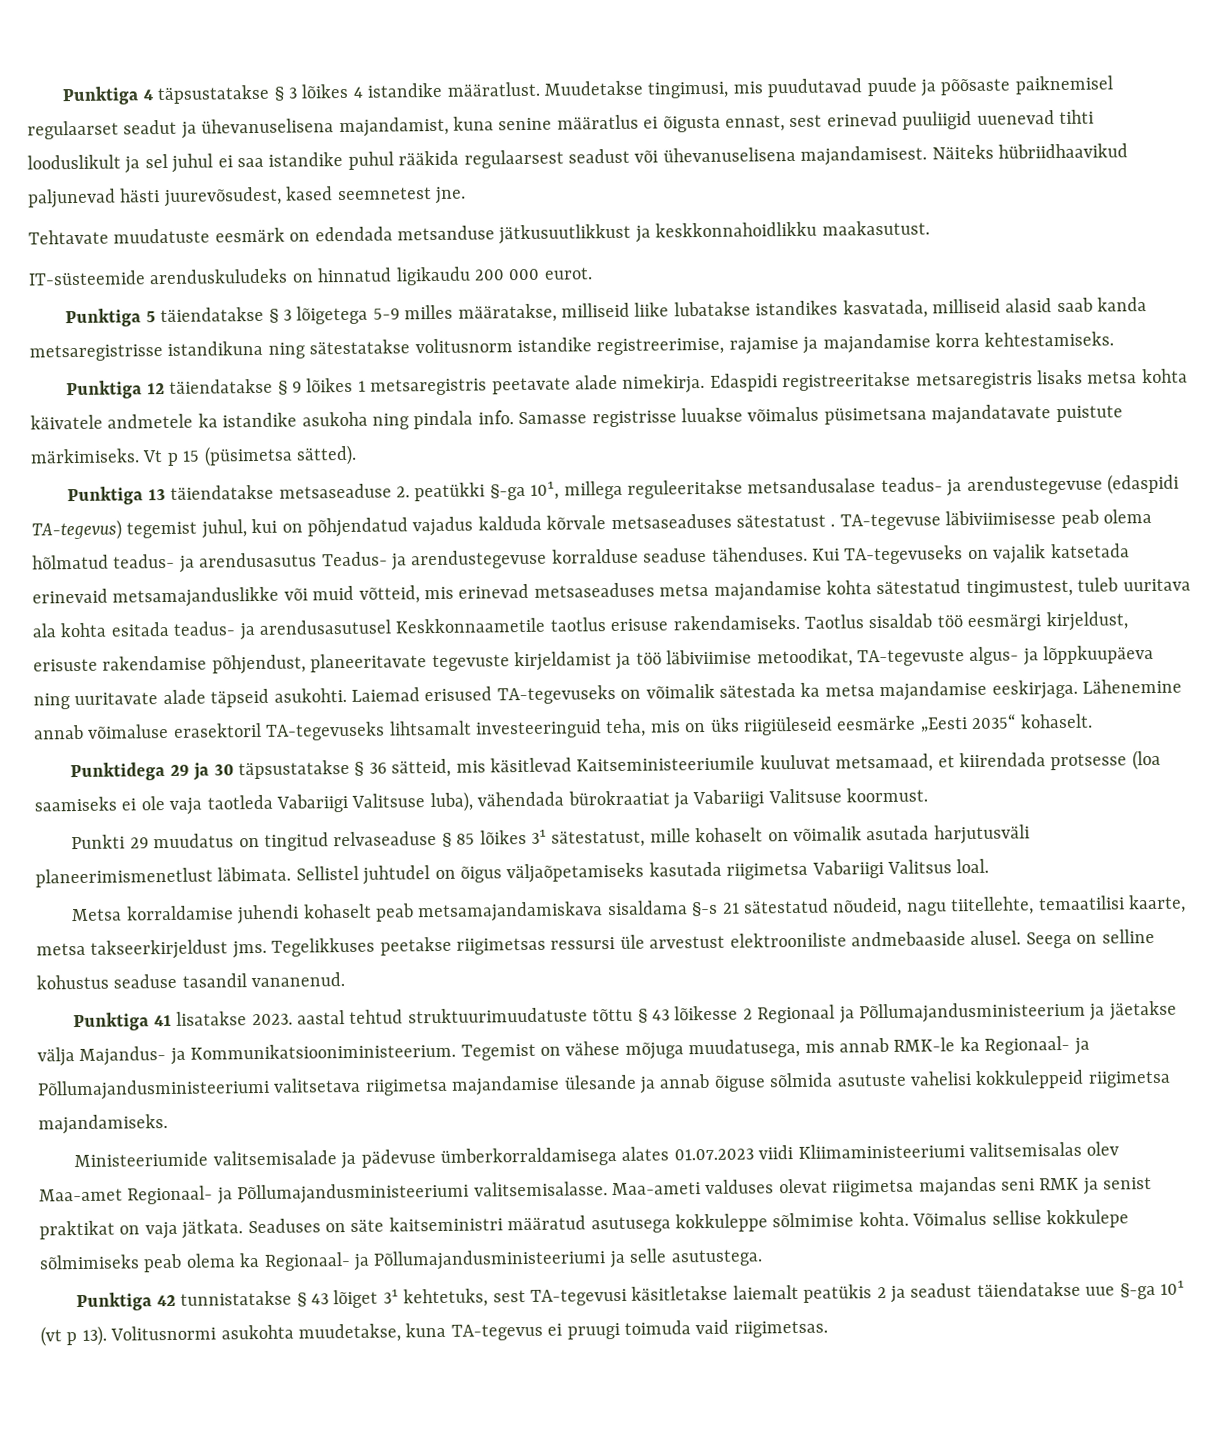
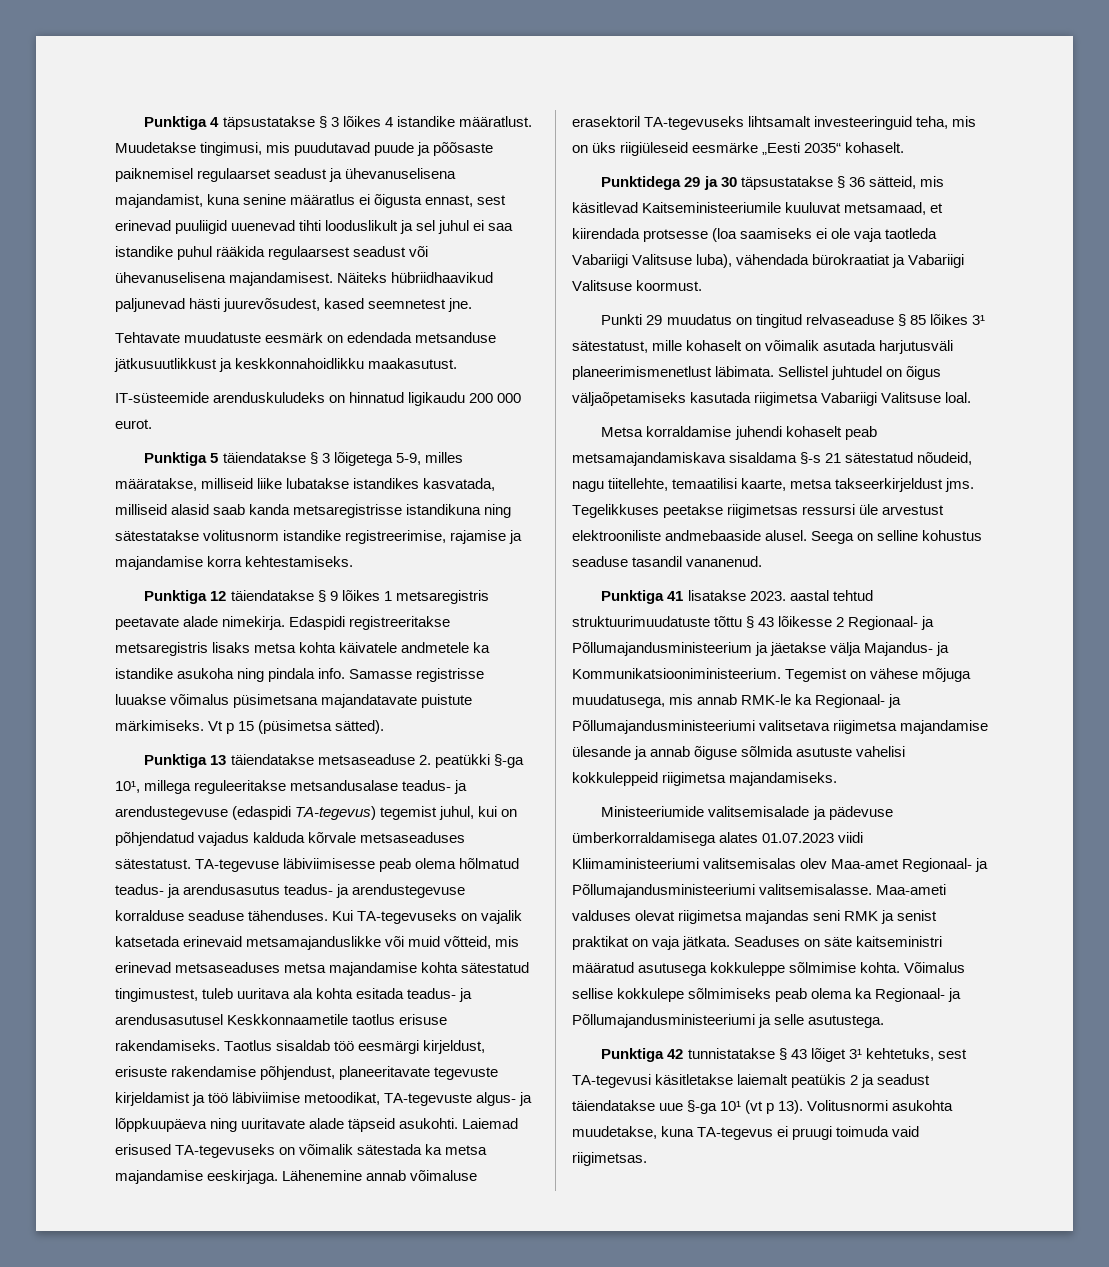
- Muudetakse tingimusi, mis puudutavad puude ja põõsaste paiknemisel regulaarset seadut ja ühevanuselisena majandamist, kuna senine määratlus ei õigusta ennast, sest erinevad puuliigid uuenevad tihti looduslikult ja sel juhul ei saa istandike puhul rääkida regulaarsest seadust või ühevanuselisena majandamisest.
+ Muudetakse tingimusi, mis puudutavad puude ja põõsaste paiknemisel regulaarset seadust ja ühevanuselisena majandamist, kuna senine määratlus ei õigusta ennast, sest erinevad puuliigid uuenevad tihti looduslikult ja sel juhul ei saa istandike puhul rääkida regulaarsest seadust või ühevanuselisena majandamisest.
- Punktiga 5 täiendatakse § 3 lõigetega 5-9 milles määratakse, milliseid liike lubatakse istandikes kasvatada, milliseid alasid saab kanda metsaregistrisse istandikuna ning sätestatakse volitusnorm istandike registreerimise, rajamise ja majandamise korra kehtestamiseks.
+ Punktiga 5 täiendatakse § 3 lõigetega 5-9, milles määratakse, milliseid liike lubatakse istandikes kasvatada, milliseid alasid saab kanda metsaregistrisse istandikuna ning sätestatakse volitusnorm istandike registreerimise, rajamise ja majandamise korra kehtestamiseks.
- Punktiga 13 täiendatakse metsaseaduse 2. peatükki §-ga 10¹, millega reguleeritakse metsandusalase teadus- ja arendustegevuse (edaspidi TA-tegevus) tegemist juhul, kui on põhjendatud vajadus kalduda kõrvale metsaseaduses sätestatust .
+ Punktiga 13 täiendatakse metsaseaduse 2. peatükki §-ga 10¹, millega reguleeritakse metsandusalase teadus- ja arendustegevuse (edaspidi TA-tegevus) tegemist juhul, kui on põhjendatud vajadus kalduda kõrvale metsaseaduses sätestatust.
- TA-tegevuse läbiviimisesse peab olema hõlmatud teadus- ja arendusasutus Teadus- ja arendustegevuse korralduse seaduse tähenduses.
+ TA-tegevuse läbiviimisesse peab olema hõlmatud teadus- ja arendusasutus teadus- ja arendustegevuse korralduse seaduse tähenduses.
- Sellistel juhtudel on õigus väljaõpetamiseks kasutada riigimetsa Vabariigi Valitsus loal.
+ Sellistel juhtudel on õigus väljaõpetamiseks kasutada riigimetsa Vabariigi Valitsuse loal.
- Punktiga 41 lisatakse 2023. aastal tehtud struktuurimuudatuste tõttu § 43 lõikesse 2 Regionaal ja Põllumajandusministeerium ja jäetakse välja Majandus- ja Kommunikatsiooniministeerium.
+ Punktiga 41 lisatakse 2023. aastal tehtud struktuurimuudatuste tõttu § 43 lõikesse 2 Regionaal- ja Põllumajandusministeerium ja jäetakse välja Majandus- ja Kommunikatsiooniministeerium.

